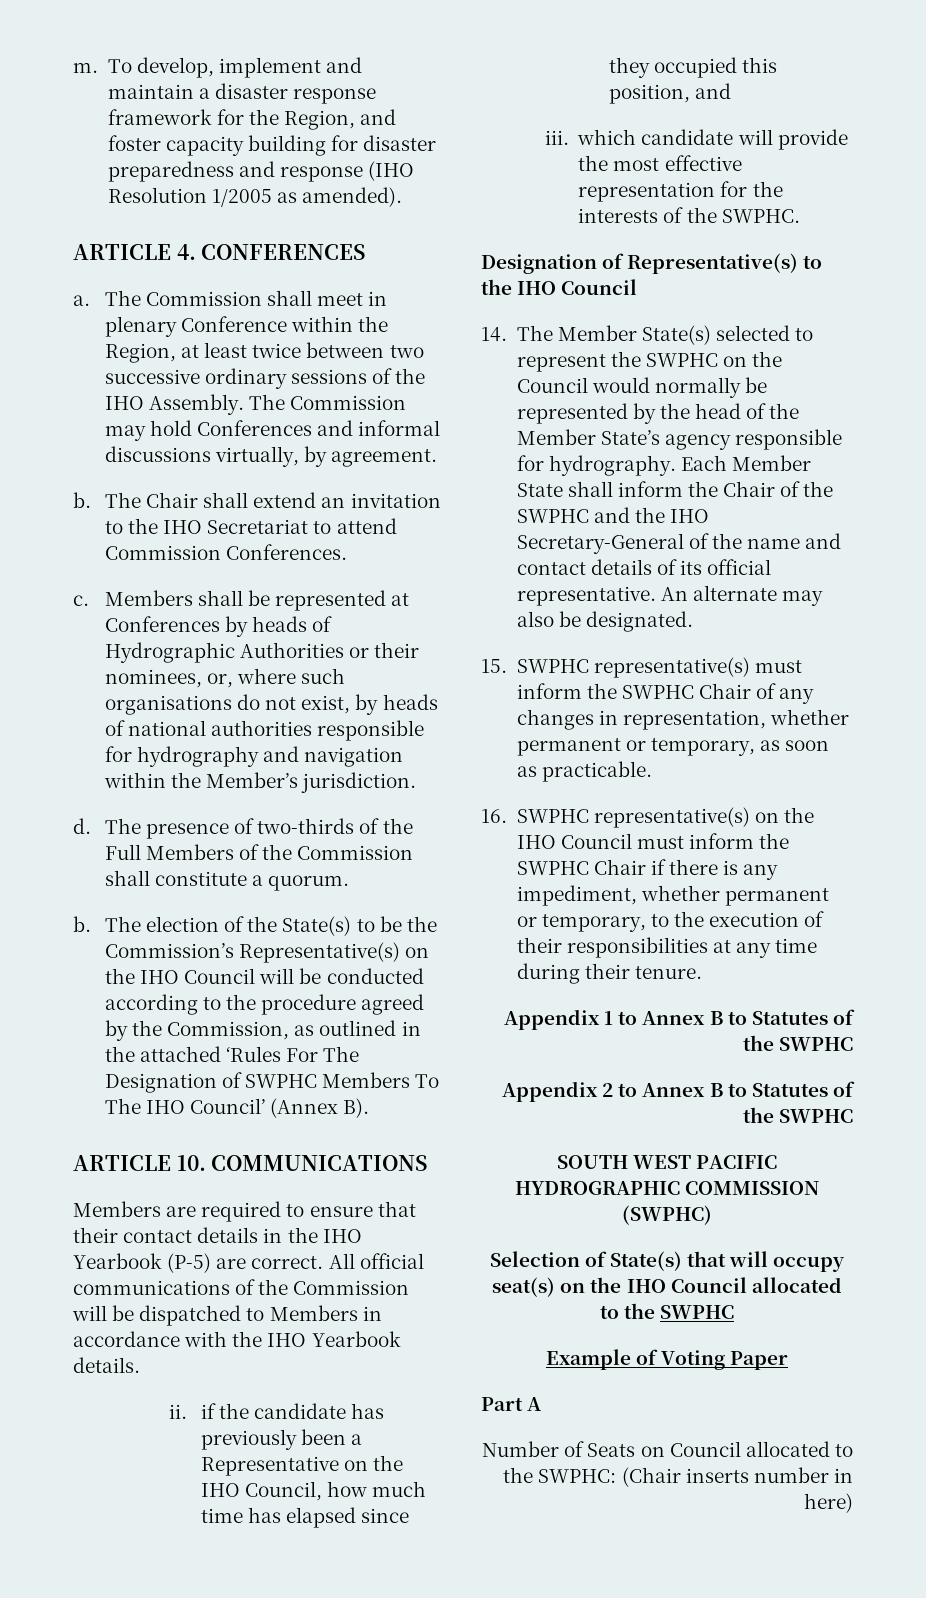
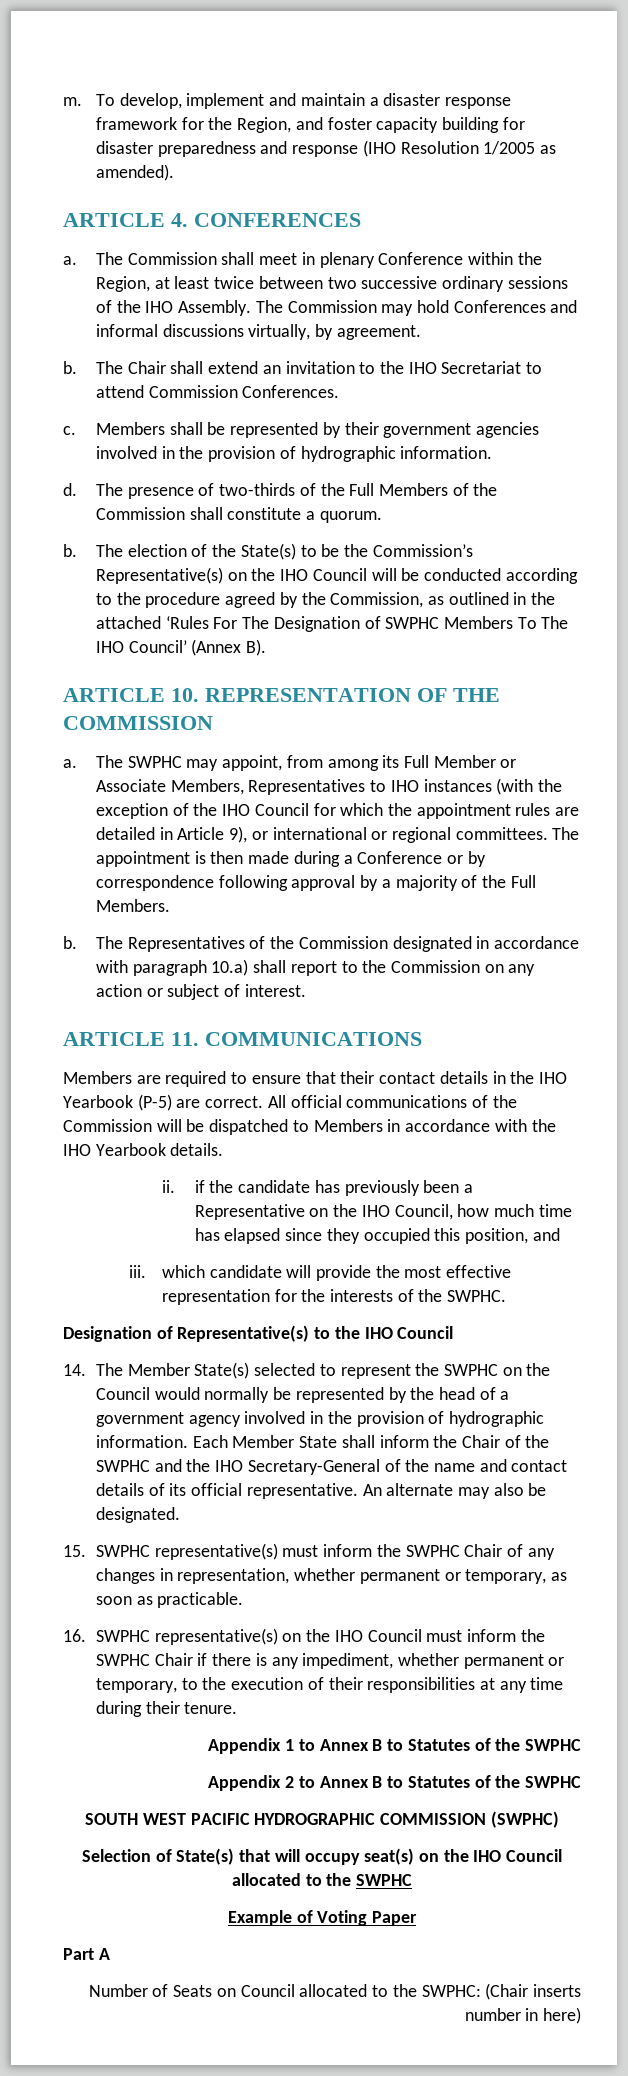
- Members shall be represented at Conferences by heads of Hydrographic Authorities or their nominees, or, where such organisations do not exist, by heads of national authorities responsible for hydrography and navigation within the Member’s jurisdiction.
+ Members shall be represented by their government agencies involved in the provision of hydrographic information.
- ARTICLE 10. COMMUNICATIONS
+ ARTICLE 10. REPRESENTATION OF THE COMMISSION
+ a. The SWPHC may appoint, from among its Full Member or Associate Members, Representatives to IHO instances (with the exception of the IHO Council for which the appointment rules are detailed in Article 9), or international or regional committees. The appointment is then made during a Conference or by correspondence following approval by a majority of the Full Members.
+ b. The Representatives of the Commission designated in accordance with paragraph 10.a) shall report to the Commission on any action or subject of interest.
+ ARTICLE 11. COMMUNICATIONS
- 14. The Member State(s) selected to represent the SWPHC on the Council would normally be represented by the head of the Member State’s agency responsible for hydrography.
+ 14. The Member State(s) selected to represent the SWPHC on the Council would normally be represented by the head of a government agency involved in the provision of hydrographic information.

